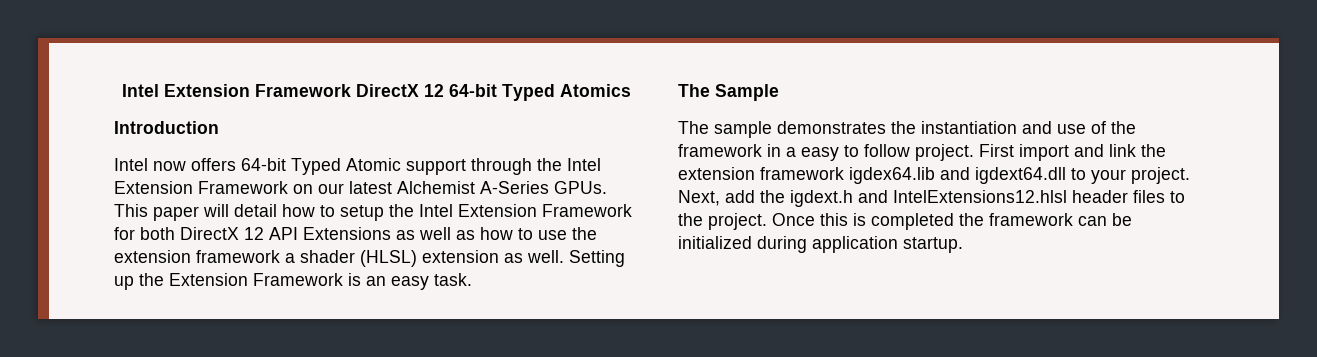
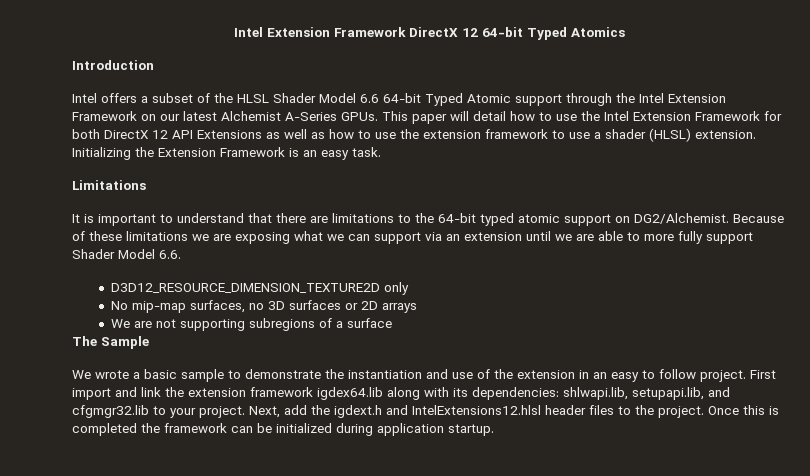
- Intel now offers 64-bit Typed Atomic support through the Intel Extension Framework on our latest Alchemist A-Series GPUs.
+ Intel offers a subset of the HLSL Shader Model 6.6 64-bit Typed Atomic support through the Intel Extension Framework on our latest Alchemist A-Series GPUs.
- This paper will detail how to setup the Intel Extension Framework for both DirectX 12 API Extensions as well as how to use the extension framework a shader (HLSL) extension as well. Setting up the Extension Framework is an easy task.
+ This paper will detail how to use the Intel Extension Framework for both DirectX 12 API Extensions as well as how to use the extension framework to use a shader (HLSL) extension. Initializing the Extension Framework is an easy task.
+ Limitations
+ It is important to understand that there are limitations to the 64-bit typed atomic support on DG2/Alchemist. Because of these limitations we are exposing what we can support via an extension until we are able to more fully support Shader Model 6.6.
+ D3D12_RESOURCE_DIMENSION_TEXTURE2D only
+ No mip-map surfaces, no 3D surfaces or 2D arrays
+ We are not supporting subregions of a surface
  The Sample
- The sample demonstrates the instantiation and use of the framework in a easy to follow project.
+ We wrote a basic sample to demonstrate the instantiation and use of the extension in an easy to follow project.
- First import and link the extension framework igdex64.lib and igdext64.dll to your project.
+ First import and link the extension framework igdex64.lib along with its dependencies: shlwapi.lib, setupapi.lib, and cfgmgr32.lib to your project.

